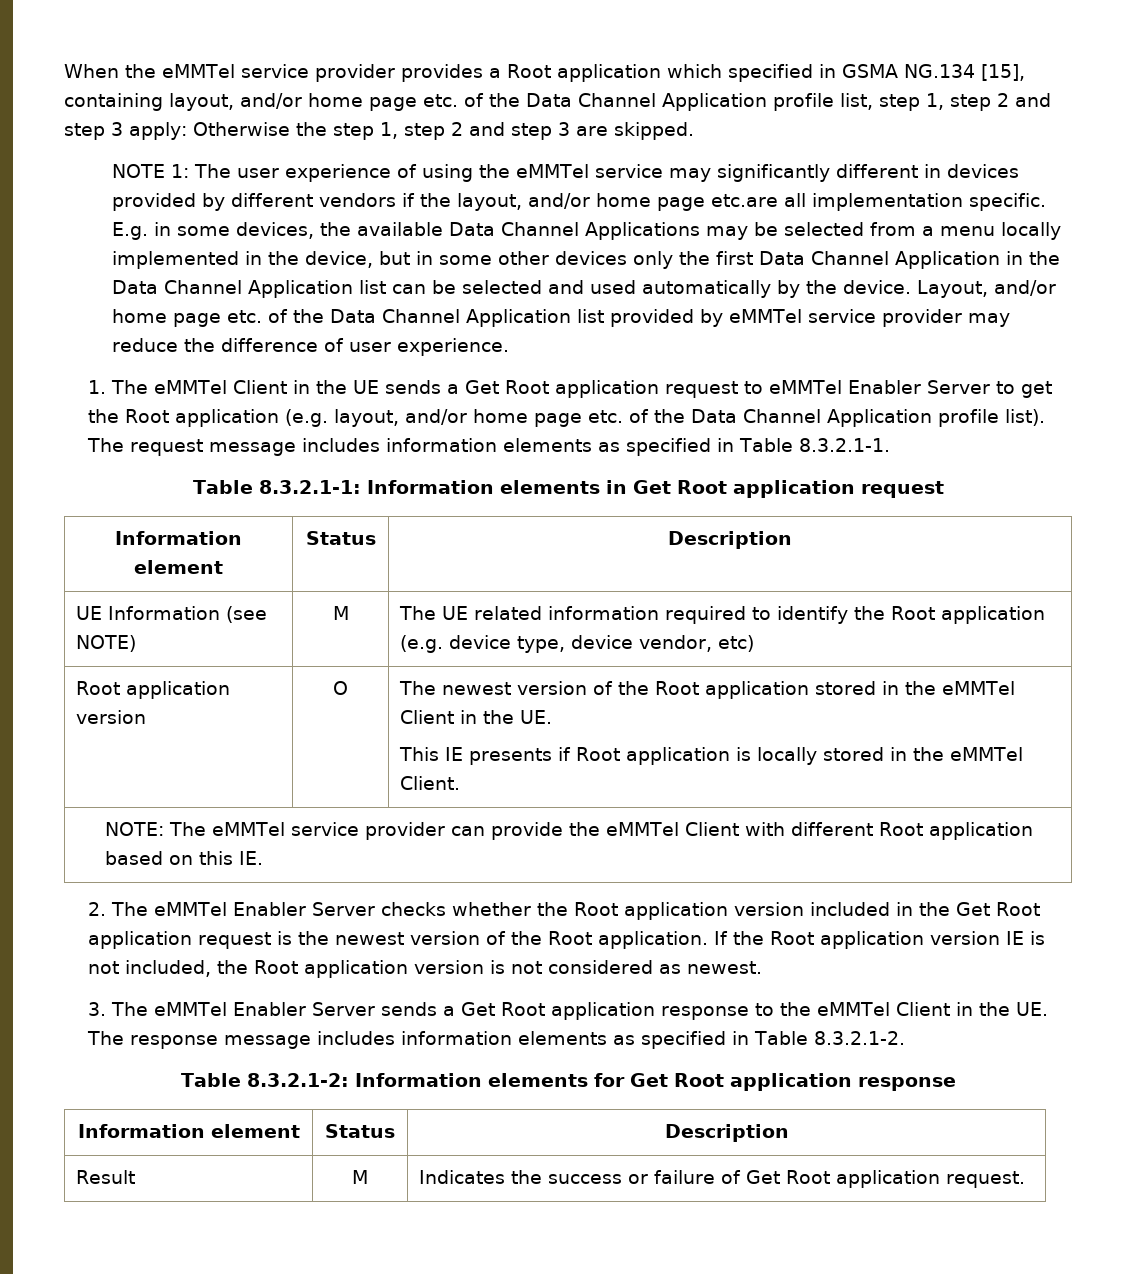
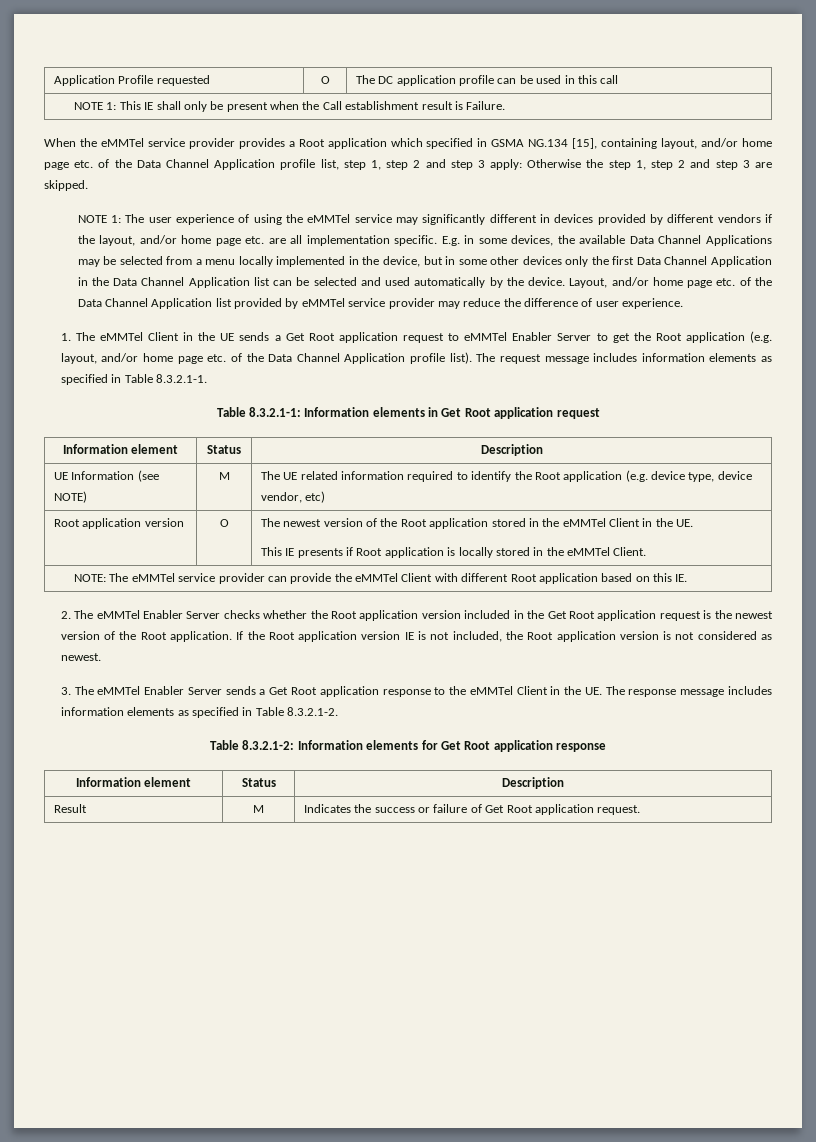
+ Application Profile requested | O | The DC application profile can be used in this call
+ NOTE 1: This IE shall only be present when the Call establishment result is Failure.
- NOTE 1: The user experience of using the eMMTel service may significantly different in devices provided by different vendors if the layout, and/or home page etc.are all implementation specific.
+ NOTE 1: The user experience of using the eMMTel service may significantly different in devices provided by different vendors if the layout, and/or home page etc. are all implementation specific.

